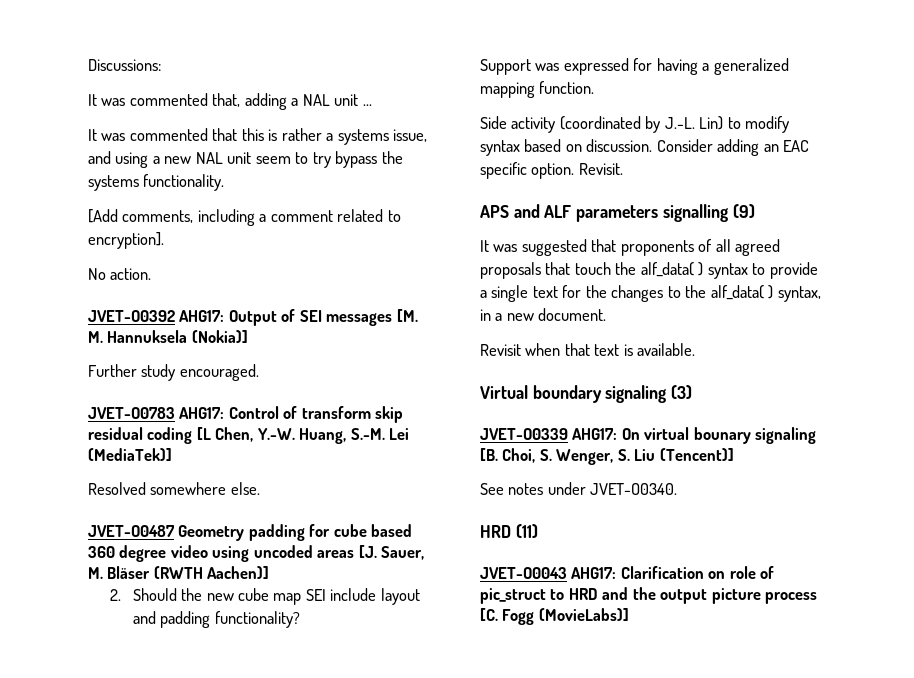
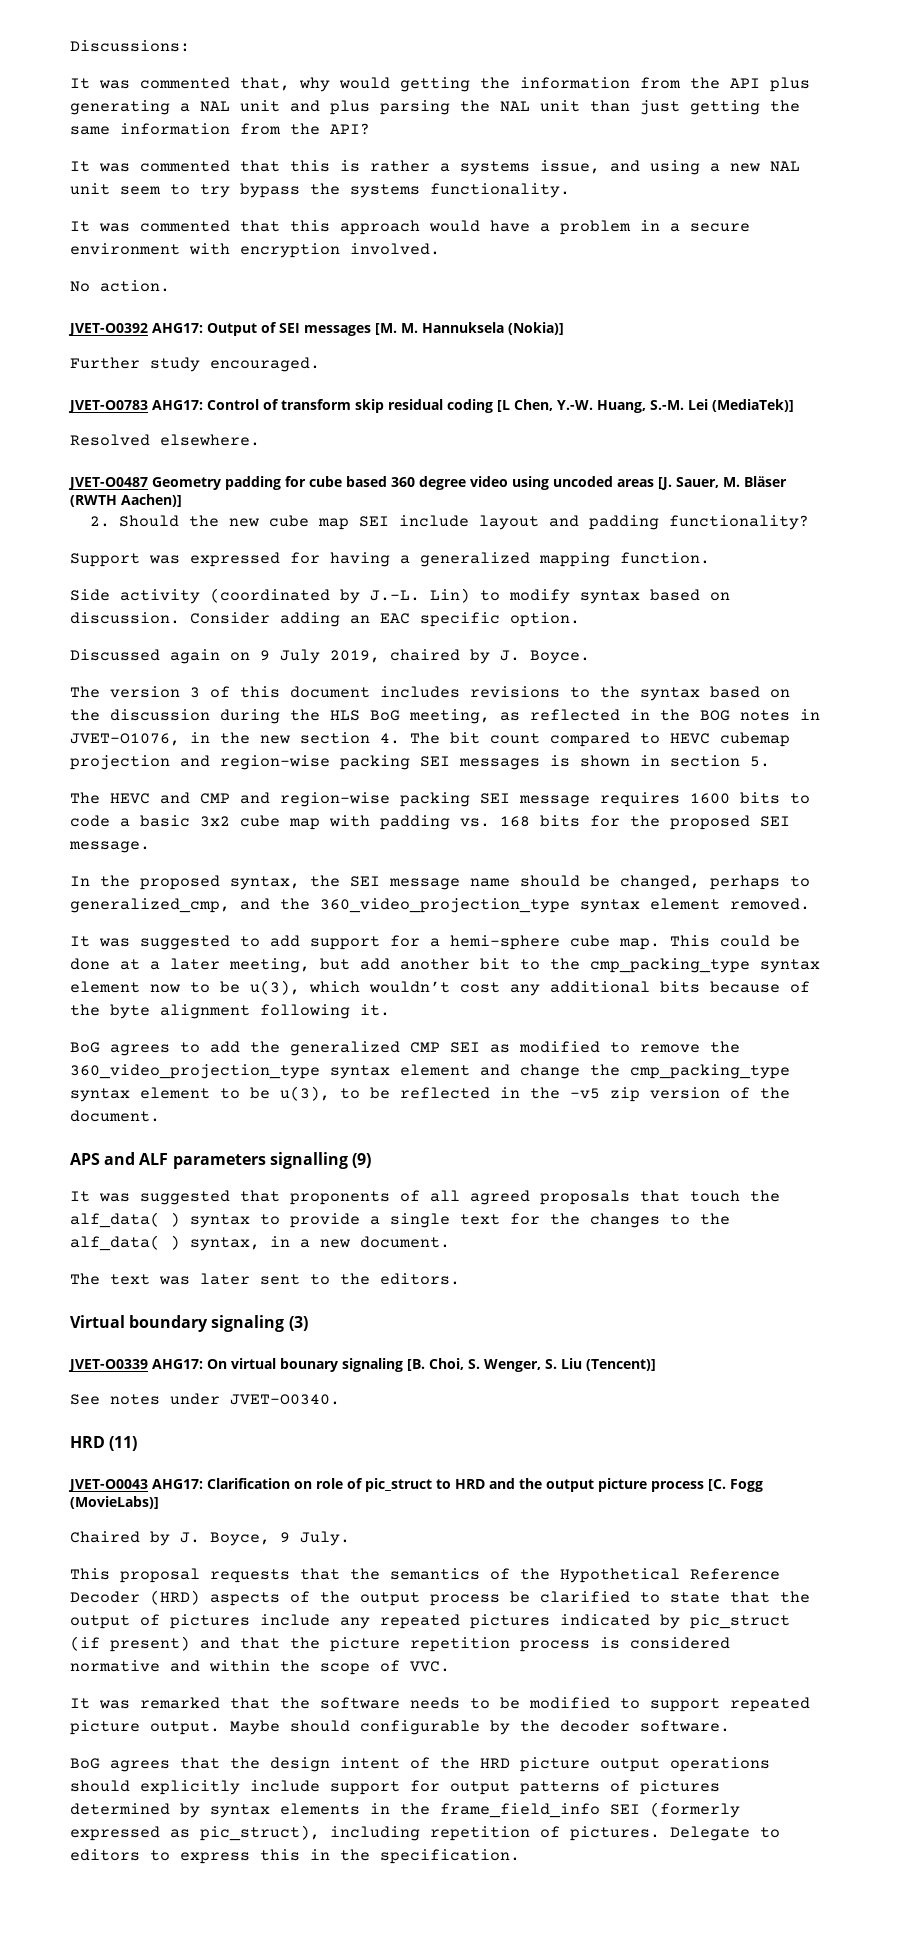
- It was commented that, adding a NAL unit ...
+ It was commented that, why would getting the information from the API plus generating a NAL unit and plus parsing the NAL unit than just getting the same information from the API?
- [Add comments, including a comment related to encryption].
+ It was commented that this approach would have a problem in a secure environment with encryption involved.
- Resolved somewhere else.
+ Resolved elsewhere.
- Consider adding an EAC specific option. Revisit.
+ Consider adding an EAC specific option.
+ Discussed again on 9 July 2019, chaired by J. Boyce.
+ The version 3 of this document includes revisions to the syntax based on the discussion during the HLS BoG meeting, as reflected in the BOG notes in JVET-O1076, in the new section 4. The bit count compared to HEVC cubemap projection and region-wise packing SEI messages is shown in section 5.
+ The HEVC and CMP and region-wise packing SEI message requires 1600 bits to code a basic 3x2 cube map with padding vs. 168 bits for the proposed SEI message.
+ In the proposed syntax, the SEI message name should be changed, perhaps to generalized_cmp, and the 360_video_projection_type syntax element removed.
+ It was suggested to add support for a hemi-sphere cube map. This could be done at a later meeting, but add another bit to the cmp_packing_type syntax element now to be u(3), which wouldn’t cost any additional bits because of the byte alignment following it.
+ BoG agrees to add the generalized CMP SEI as modified to remove the 360_video_projection_type syntax element and change the cmp_packing_type syntax element to be u(3), to be reflected in the –v5 zip version of the document.
- Revisit when that text is available.
+ The text was later sent to the editors.
+ Chaired by J. Boyce, 9 July.
+ This proposal requests that the semantics of the Hypothetical Reference Decoder (HRD) aspects of the output process be clarified to state that the output of pictures include any repeated pictures indicated by pic_struct (if present) and that the picture repetition process is considered normative and within the scope of VVC.
+ It was remarked that the software needs to be modified to support repeated picture output. Maybe should configurable by the decoder software.
+ BoG agrees that the design intent of the HRD picture output operations should explicitly include support for output patterns of pictures determined by syntax elements in the frame_field_info SEI (formerly expressed as pic_struct), including repetition of pictures. Delegate to editors to express this in the specification.

